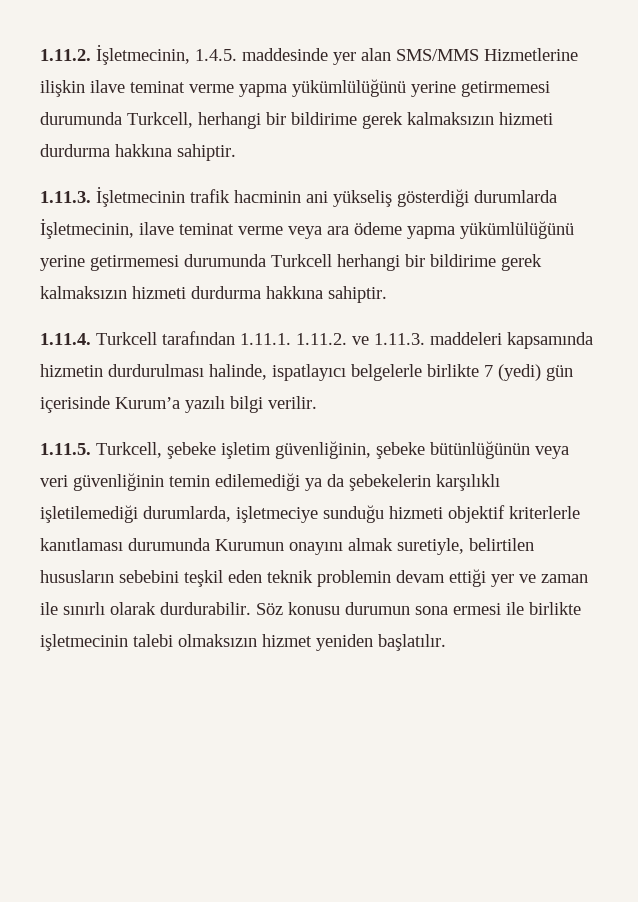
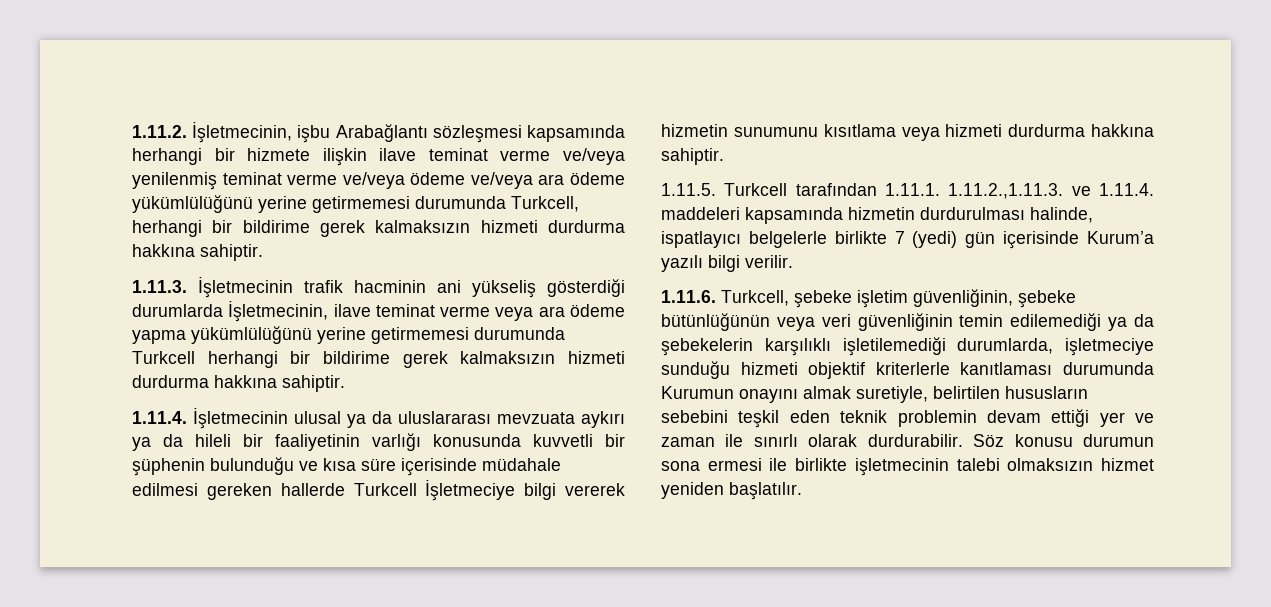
- 1.11.2. İşletmecinin, 1.4.5. maddesinde yer alan SMS/MMS Hizmetlerine ilişkin ilave teminat verme yapma yükümlülüğünü yerine getirmemesi durumunda Turkcell, herhangi bir bildirime gerek kalmaksızın hizmeti durdurma hakkına sahiptir.
+ 1.11.2. İşletmecinin, işbu Arabağlantı sözleşmesi kapsamında herhangi bir hizmete ilişkin ilave teminat verme ve/veya yenilenmiş teminat verme ve/veya ödeme ve/veya ara ödeme yükümlülüğünü yerine getirmemesi durumunda Turkcell, herhangi bir bildirime gerek kalmaksızın hizmeti durdurma hakkına sahiptir.
- 1.11.4. Turkcell tarafından 1.11.1. 1.11.2. ve 1.11.3. maddeleri kapsamında hizmetin durdurulması halinde, ispatlayıcı belgelerle birlikte 7 (yedi) gün içerisinde Kurum’a yazılı bilgi verilir.
+ 1.11.4. İşletmecinin ulusal ya da uluslararası mevzuata aykırı ya da hileli bir faaliyetinin varlığı konusunda kuvvetli bir şüphenin bulunduğu ve kısa süre içerisinde müdahale edilmesi gereken hallerde Turkcell İşletmeciye bilgi vererek hizmetin sunumunu kısıtlama veya hizmeti durdurma hakkına sahiptir.
+ 1.11.5. Turkcell tarafından 1.11.1. 1.11.2.,1.11.3. ve 1.11.4. maddeleri kapsamında hizmetin durdurulması halinde, ispatlayıcı belgelerle birlikte 7 (yedi) gün içerisinde Kurum’a yazılı bilgi verilir.
- 1.11.5. Turkcell, şebeke işletim güvenliğinin, şebeke bütünlüğünün veya veri güvenliğinin temin edilemediği ya da şebekelerin karşılıklı işletilemediği durumlarda, işletmeciye sunduğu hizmeti objektif kriterlerle kanıtlaması durumunda Kurumun onayını almak suretiyle, belirtilen hususların sebebini teşkil eden teknik problemin devam ettiği yer ve zaman ile sınırlı olarak durdurabilir.
+ 1.11.6. Turkcell, şebeke işletim güvenliğinin, şebeke bütünlüğünün veya veri güvenliğinin temin edilemediği ya da şebekelerin karşılıklı işletilemediği durumlarda, işletmeciye sunduğu hizmeti objektif kriterlerle kanıtlaması durumunda Kurumun onayını almak suretiyle, belirtilen hususların sebebini teşkil eden teknik problemin devam ettiği yer ve zaman ile sınırlı olarak durdurabilir.

